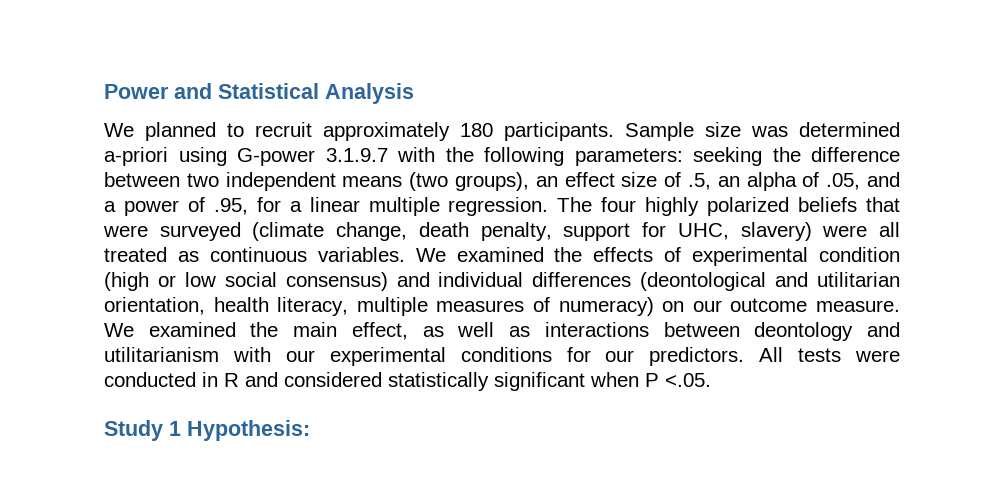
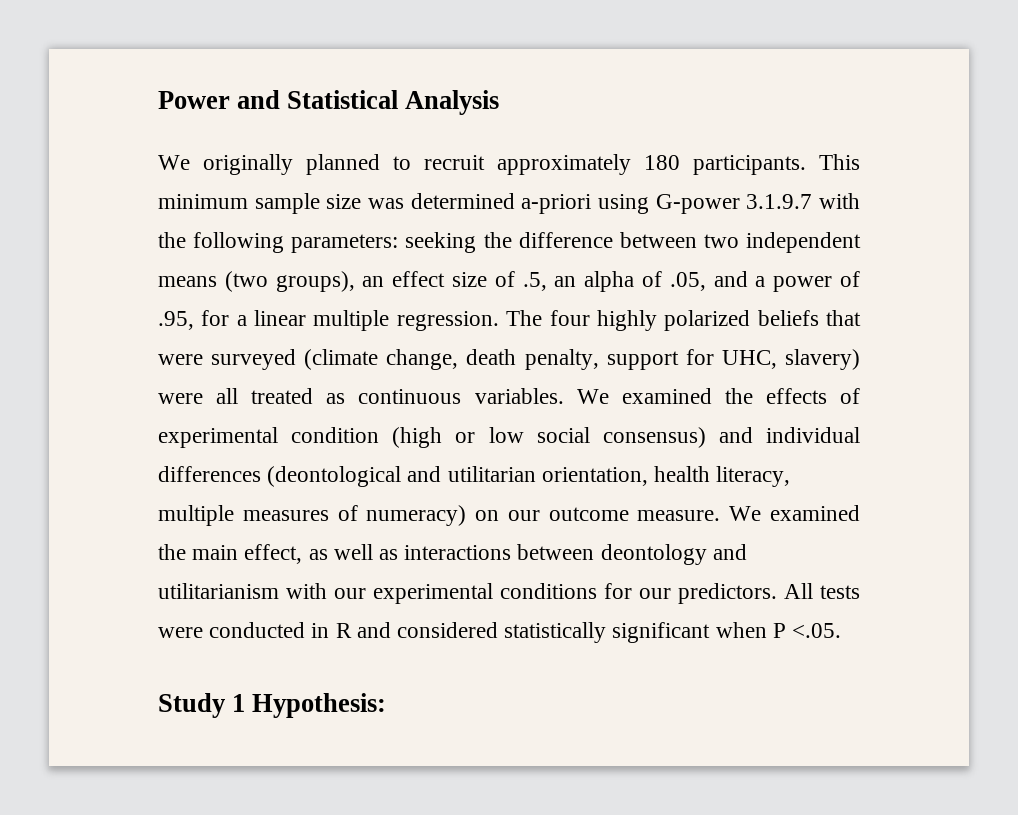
- We planned to recruit approximately 180 participants.
+ We originally planned to recruit approximately 180 participants.
- Sample size was determined a-priori using G-power 3.1.9.7 with the following parameters: seeking the difference between two independent means (two groups), an effect size of .5, an alpha of .05, and a power of .95, for a linear multiple regression.
+ This minimum sample size was determined a-priori using G-power 3.1.9.7 with the following parameters: seeking the difference between two independent means (two groups), an effect size of .5, an alpha of .05, and a power of .95, for a linear multiple regression.

